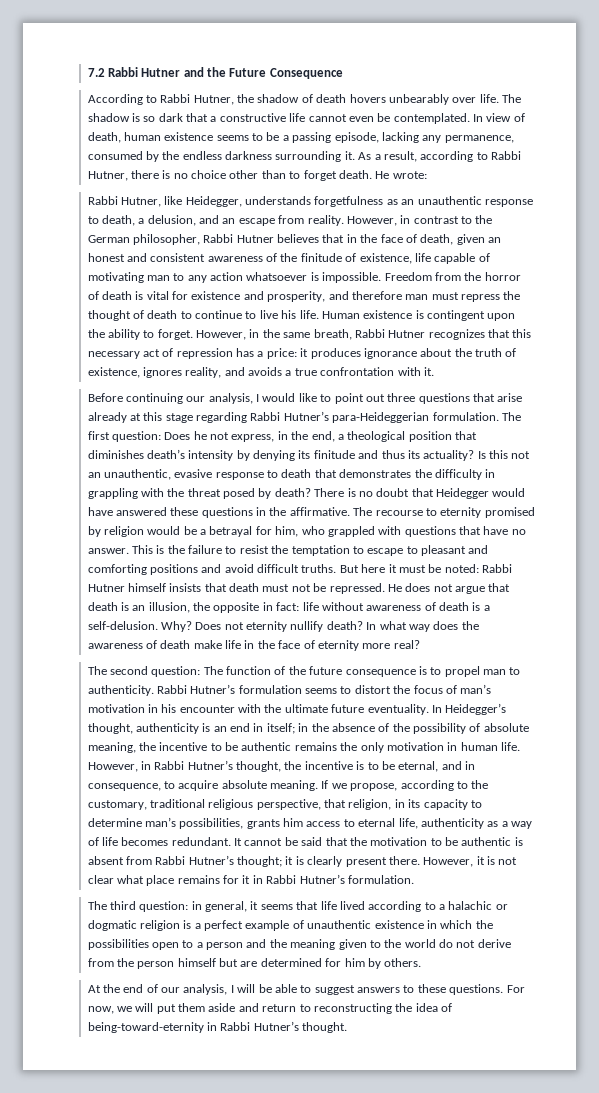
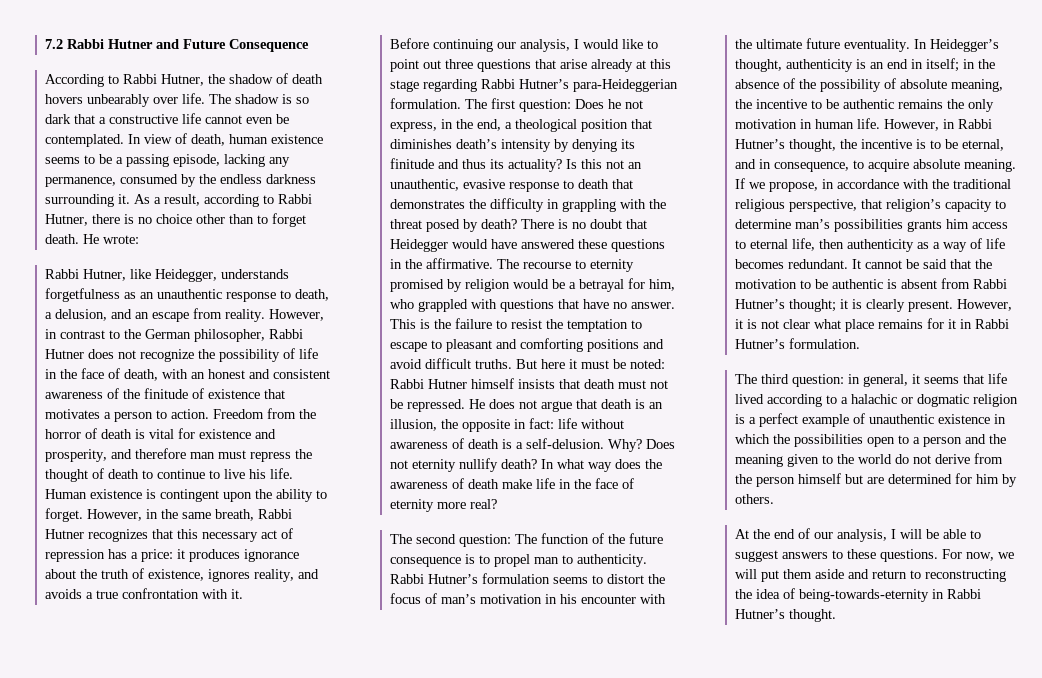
- 7.2 Rabbi Hutner and the Future Consequence
+ 7.2 Rabbi Hutner and Future Consequence
- However, in contrast to the German philosopher, Rabbi Hutner believes that in the face of death, given an honest and consistent awareness of the finitude of existence, life capable of motivating man to any action whatsoever is impossible.
+ However, in contrast to the German philosopher, Rabbi Hutner does not recognize the possibility of life in the face of death, with an honest and consistent awareness of the finitude of existence that motivates a person to action.
- If we propose, according to the customary, traditional religious perspective, that religion, in its capacity to determine man’s possibilities, grants him access to eternal life, authenticity as a way of life becomes redundant.
+ If we propose, in accordance with the traditional religious perspective, that religion’s capacity to determine man’s possibilities grants him access to eternal life, then authenticity as a way of life becomes redundant.
- It cannot be said that the motivation to be authentic is absent from Rabbi Hutner’s thought; it is clearly present there.
+ It cannot be said that the motivation to be authentic is absent from Rabbi Hutner’s thought; it is clearly present.
- For now, we will put them aside and return to reconstructing the idea of being-toward-eternity in Rabbi Hutner’s thought.
+ For now, we will put them aside and return to reconstructing the idea of being-towards-eternity in Rabbi Hutner’s thought.

